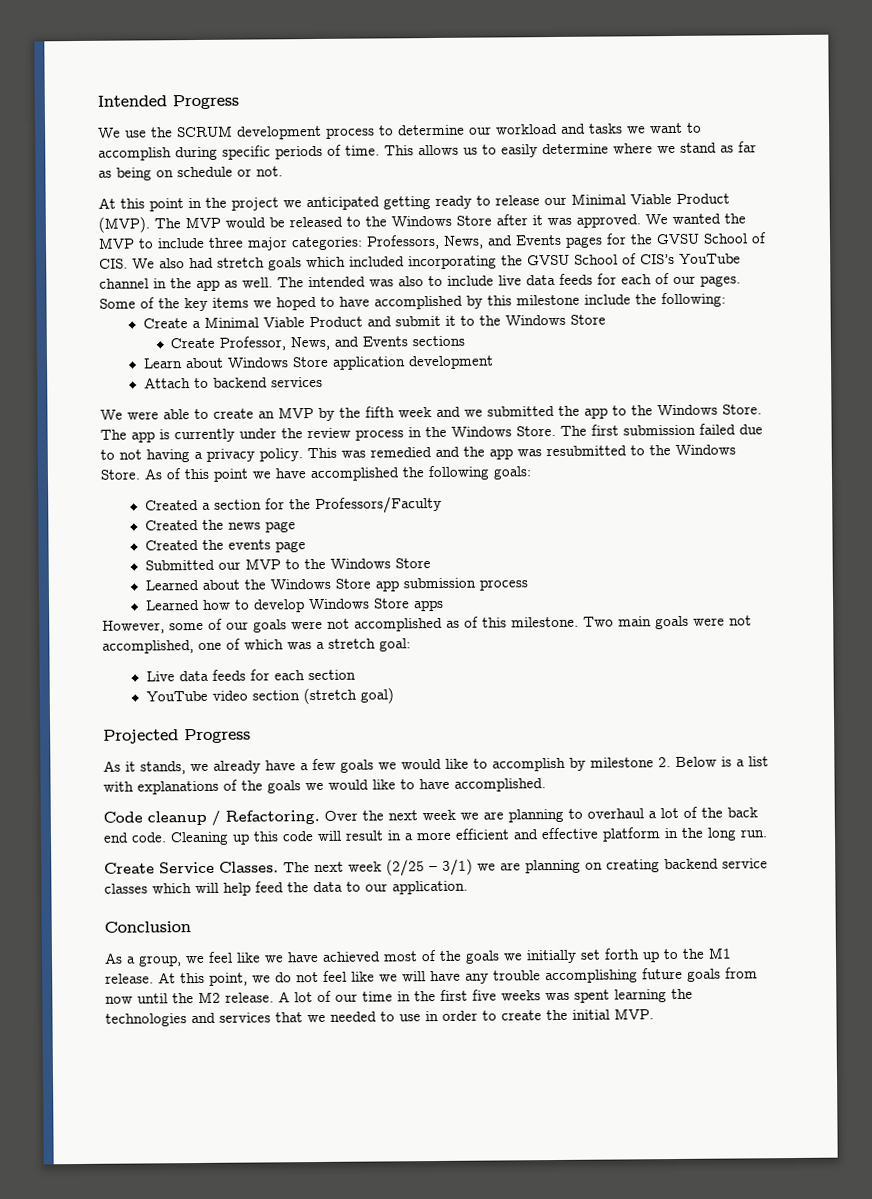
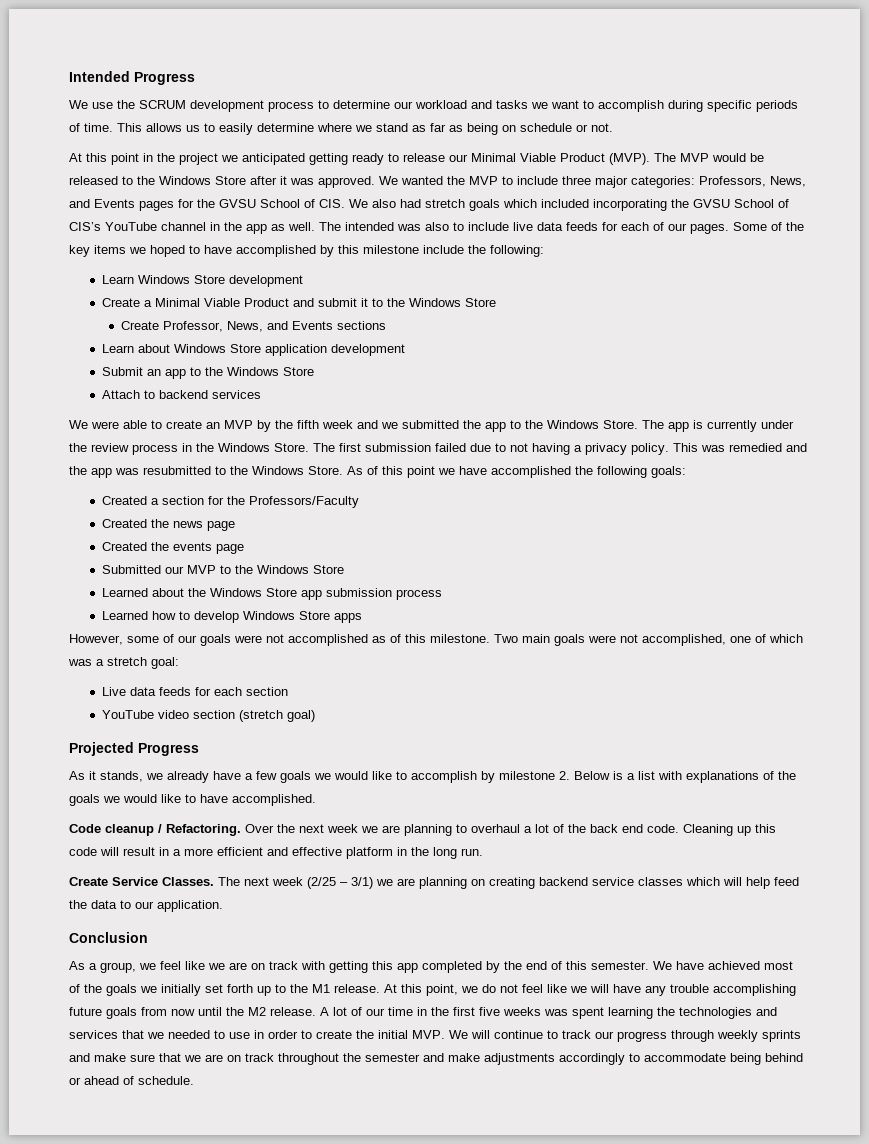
+ Learn Windows Store development
+ Submit an app to the Windows Store
- As a group, we feel like we have achieved most of the goals we initially set forth up to the M1 release.
+ As a group, we feel like we are on track with getting this app completed by the end of this semester. We have achieved most of the goals we initially set forth up to the M1 release.
- A lot of our time in the first five weeks was spent learning the technologies and services that we needed to use in order to create the initial MVP.
+ A lot of our time in the first five weeks was spent learning the technologies and services that we needed to use in order to create the initial MVP. We will continue to track our progress through weekly sprints and make sure that we are on track throughout the semester and make adjustments accordingly to accommodate being behind or ahead of schedule.

